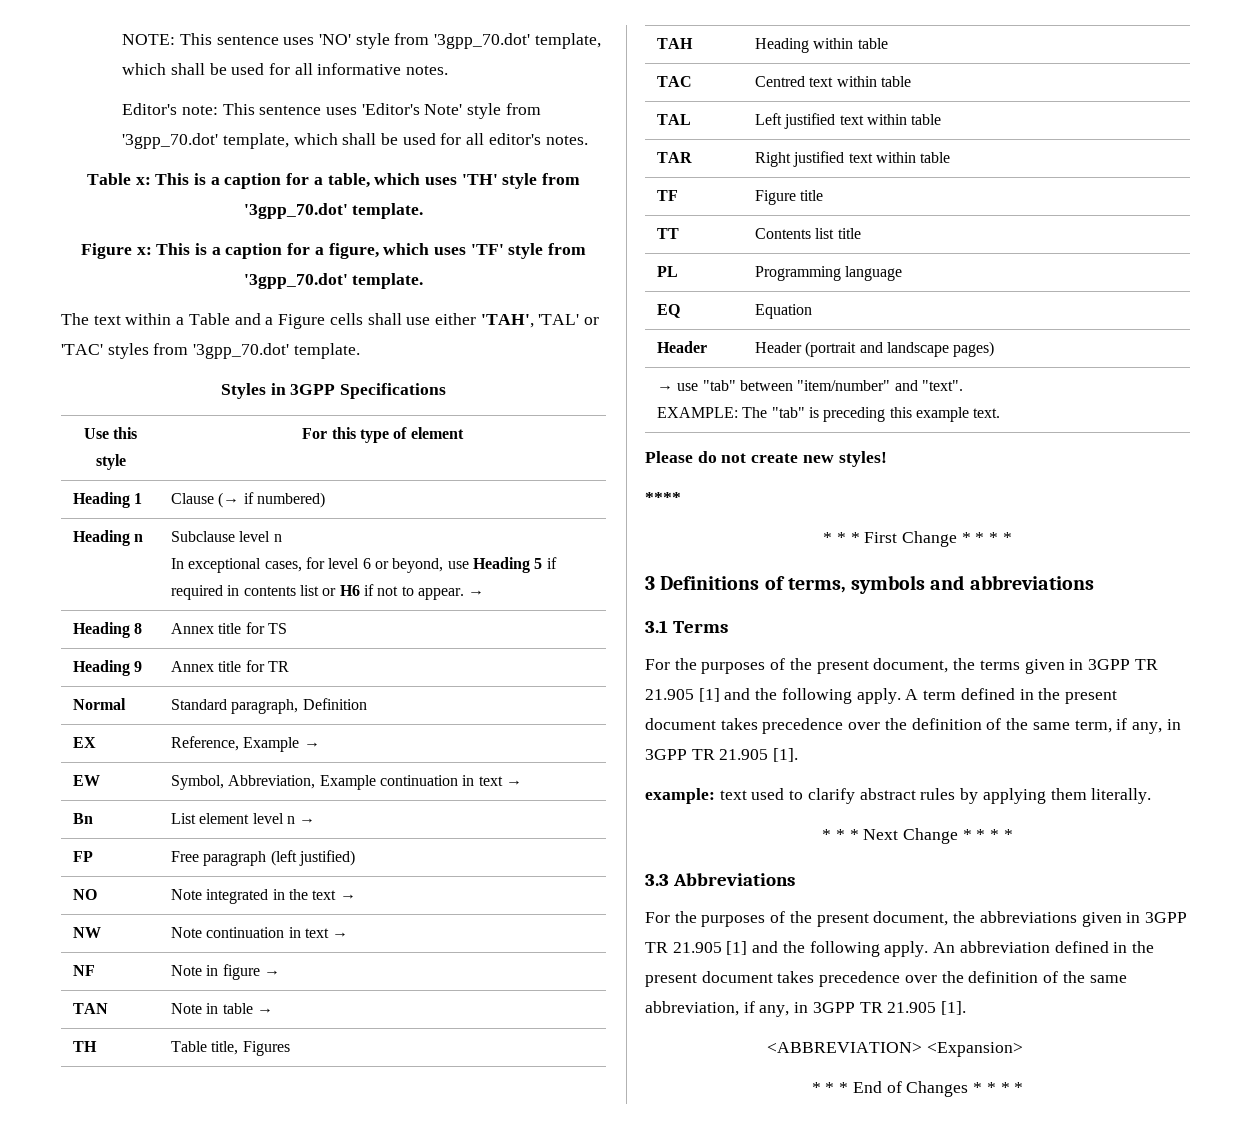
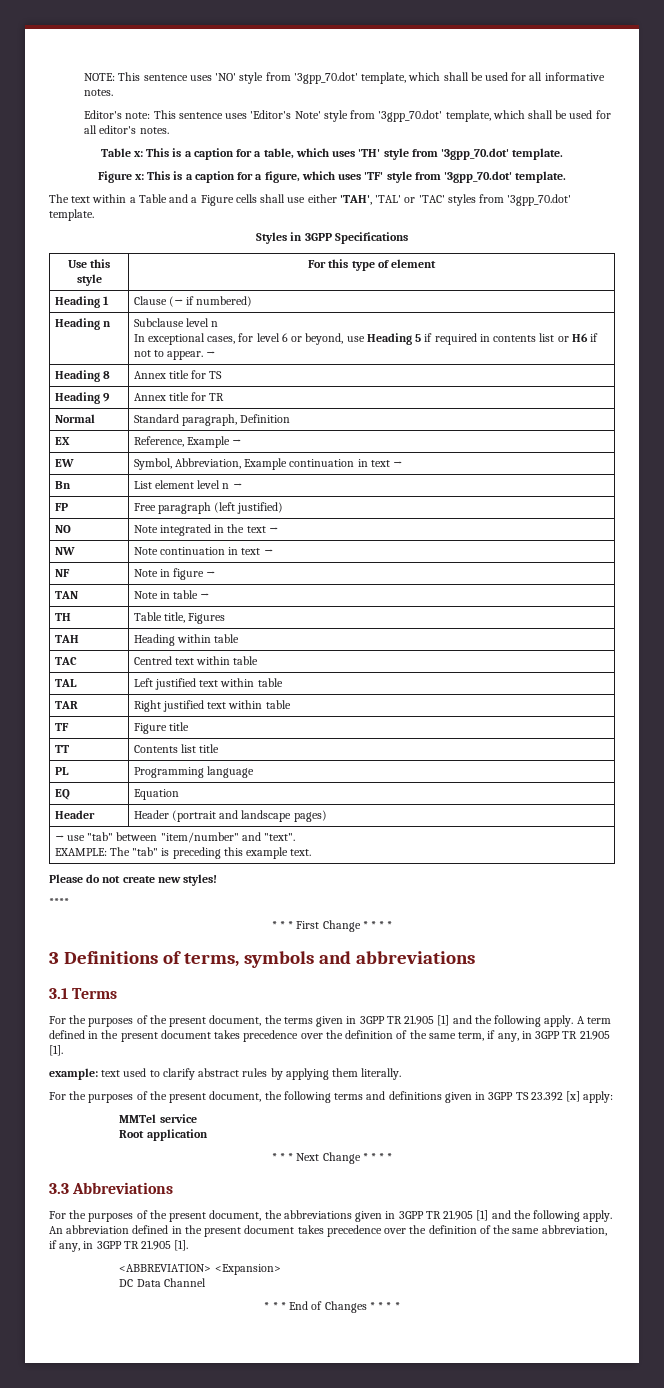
+ For the purposes of the present document, the following terms and definitions given in 3GPP TS 23.392 [x] apply:
+ MMTel service
+ Root application
+ DC Data Channel

